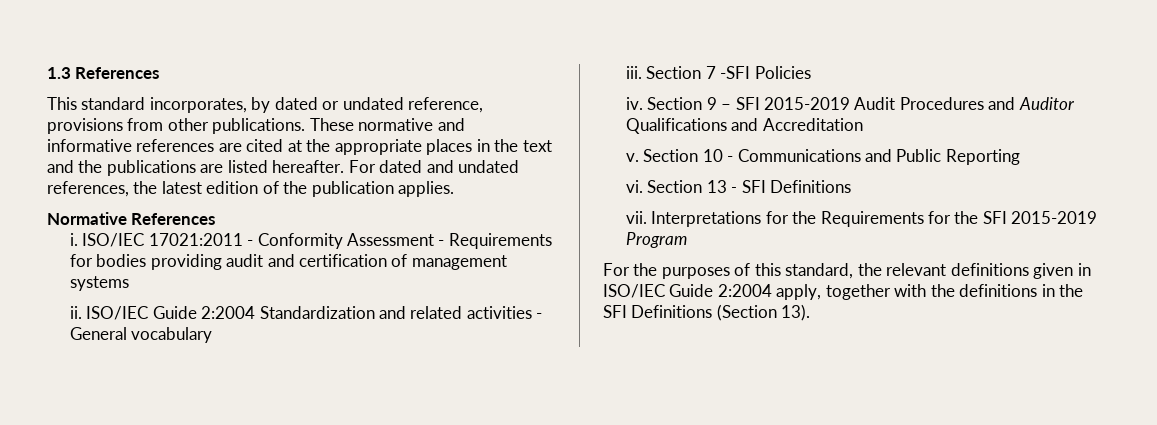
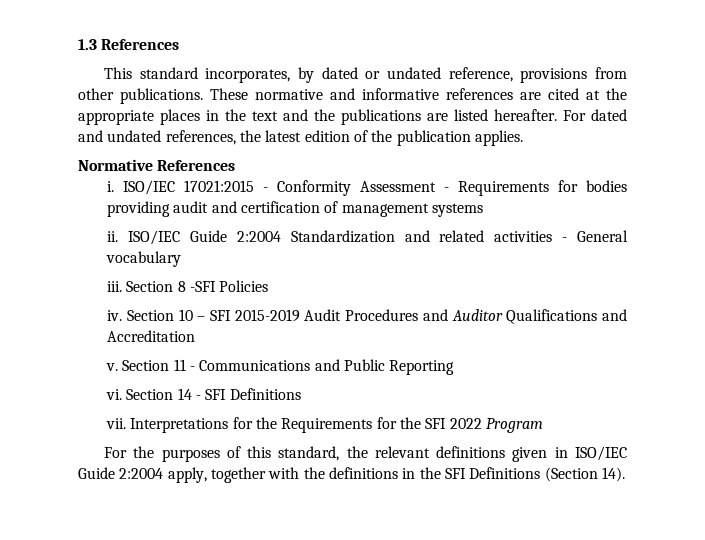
- ISO/IEC 17021:2011 - Conformity Assessment - Requirements for bodies providing audit and certification of management systems
+ ISO/IEC 17021:2015 - Conformity Assessment - Requirements for bodies providing audit and certification of management systems
- Section 7 -SFI Policies
+ Section 8 -SFI Policies
- Section 9 – SFI 2015-2019 Audit Procedures and Auditor Qualifications and Accreditation
+ Section 10 – SFI 2015-2019 Audit Procedures and Auditor Qualifications and Accreditation
- Section 10 - Communications and Public Reporting
+ Section 11 - Communications and Public Reporting
- Section 13 - SFI Definitions
+ Section 14 - SFI Definitions
- Interpretations for the Requirements for the SFI 2015-2019 Program
+ Interpretations for the Requirements for the SFI 2022 Program
- For the purposes of this standard, the relevant definitions given in ISO/IEC Guide 2:2004 apply, together with the definitions in the SFI Definitions (Section 13).
+ For the purposes of this standard, the relevant definitions given in ISO/IEC Guide 2:2004 apply, together with the definitions in the SFI Definitions (Section 14).

